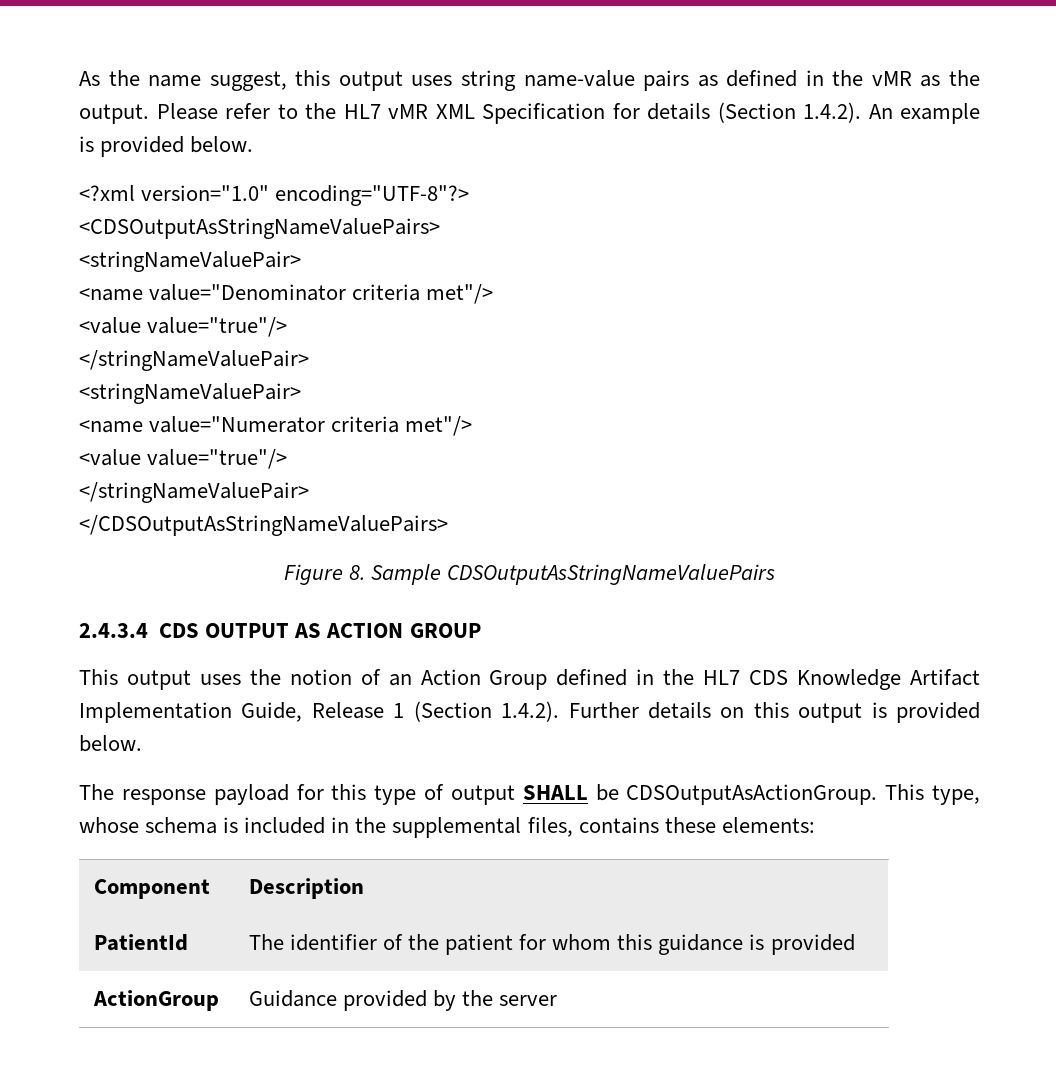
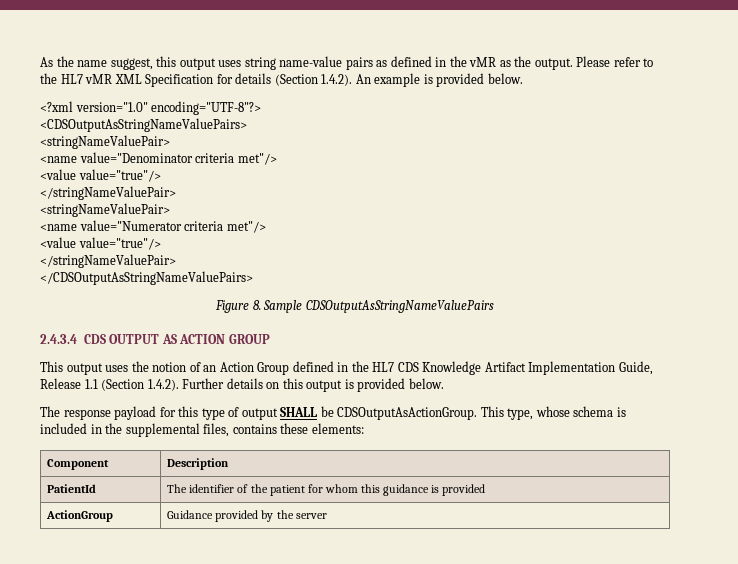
- This output uses the notion of an Action Group defined in the HL7 CDS Knowledge Artifact Implementation Guide, Release 1 (Section 1.4.2). Further details on this output is provided below.
+ This output uses the notion of an Action Group defined in the HL7 CDS Knowledge Artifact Implementation Guide, Release 1.1 (Section 1.4.2). Further details on this output is provided below.

